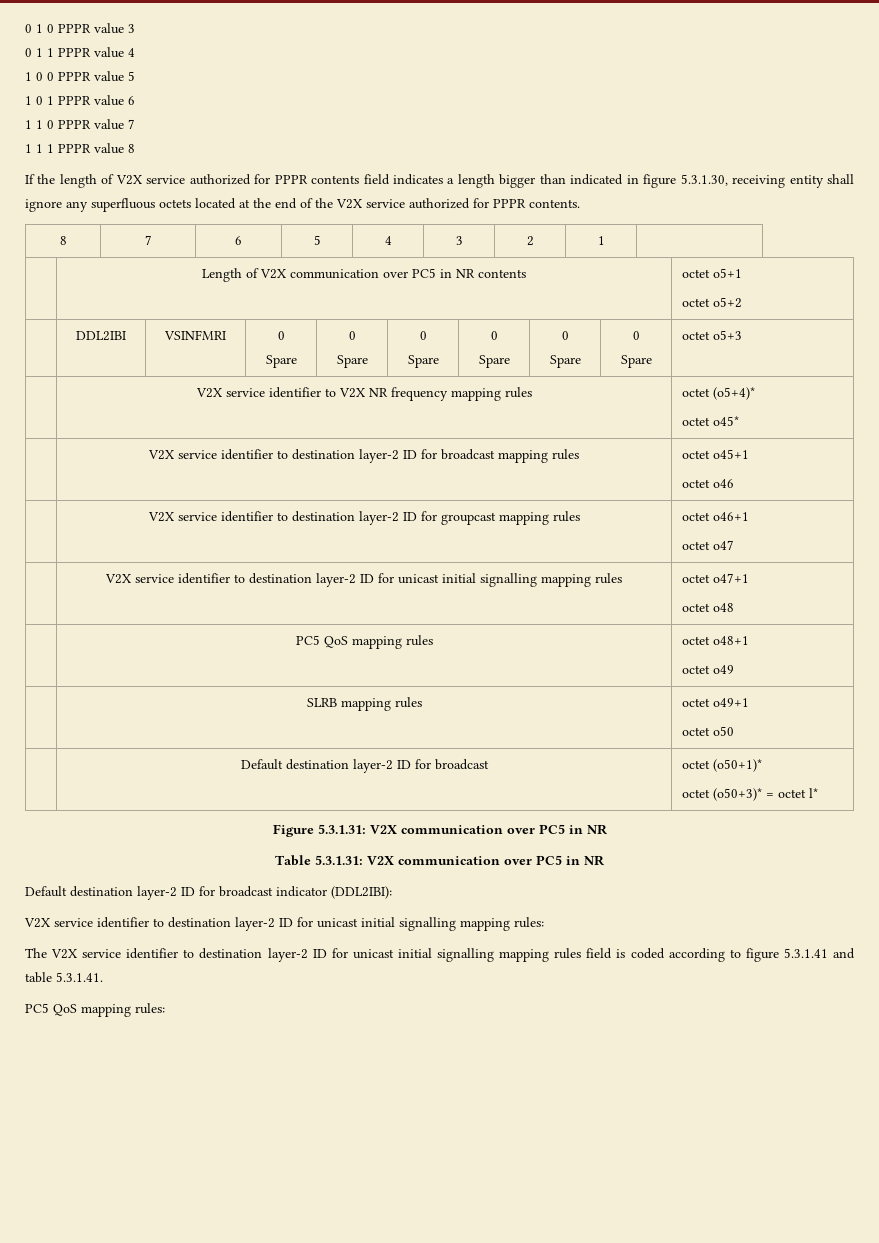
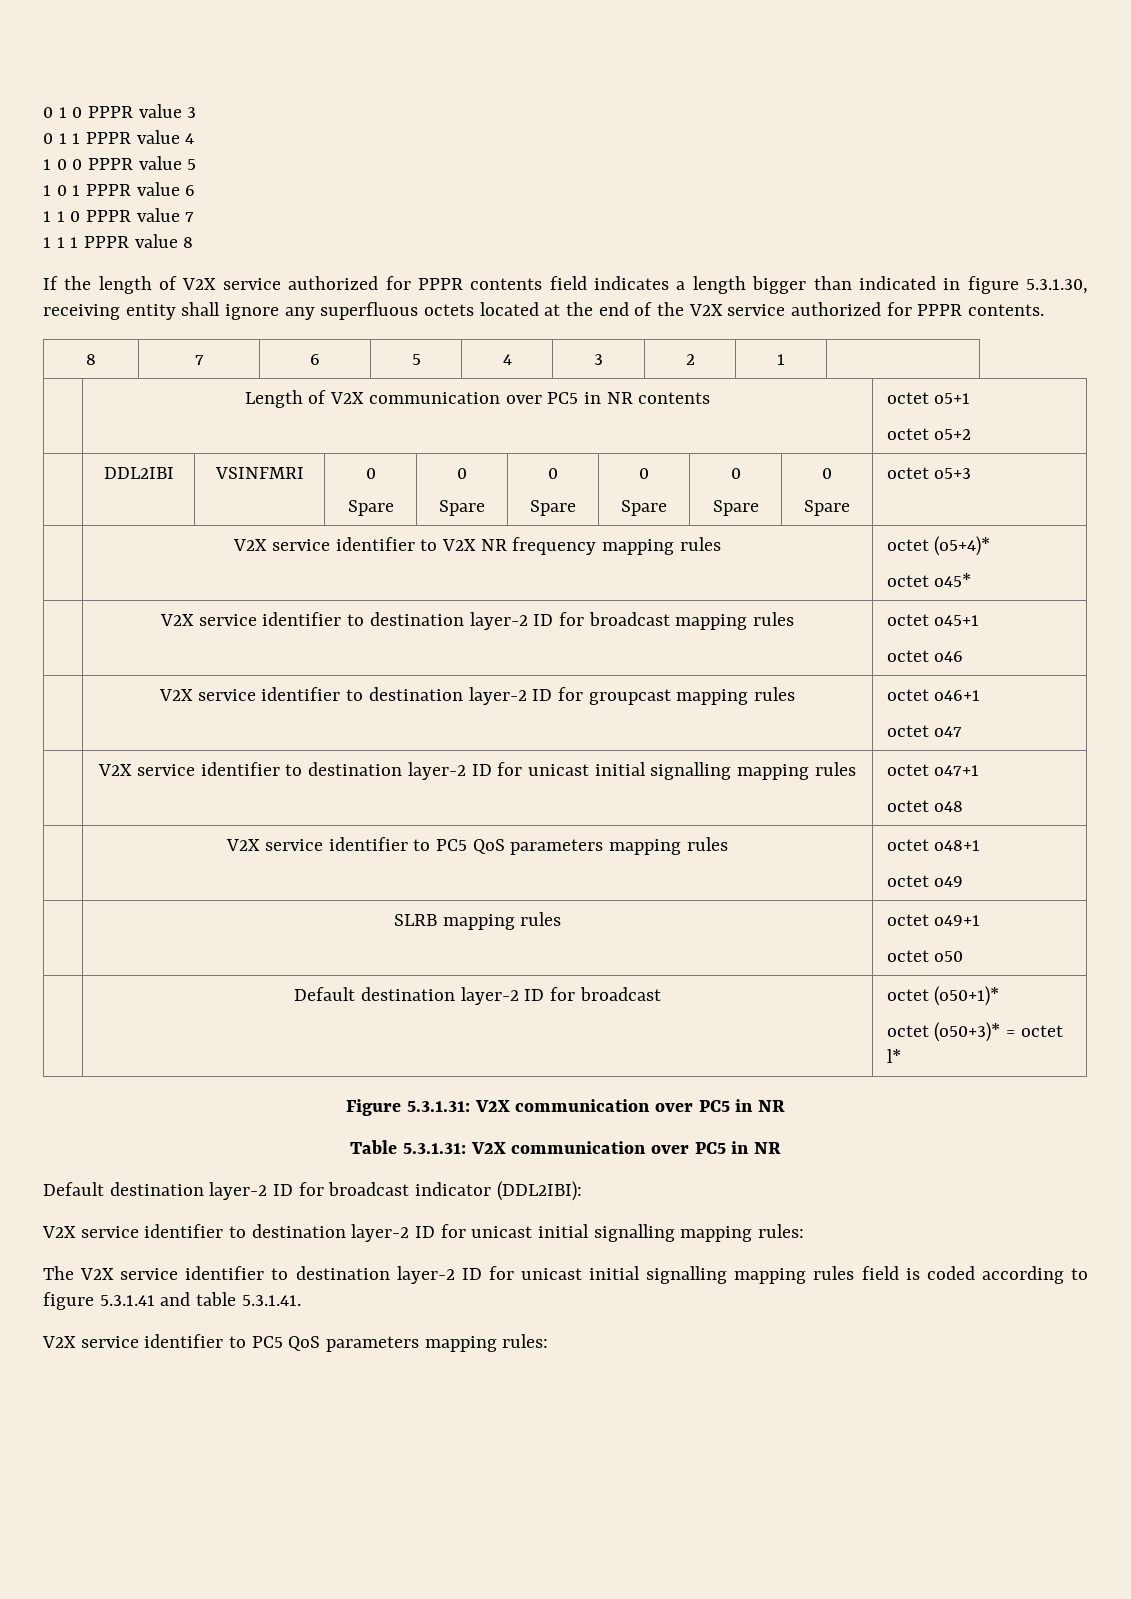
- | PC5 QoS mapping rules | octet o48+1
+ | V2X service identifier to PC5 QoS parameters mapping rules | octet o48+1
- PC5 QoS mapping rules:
+ V2X service identifier to PC5 QoS parameters mapping rules:

